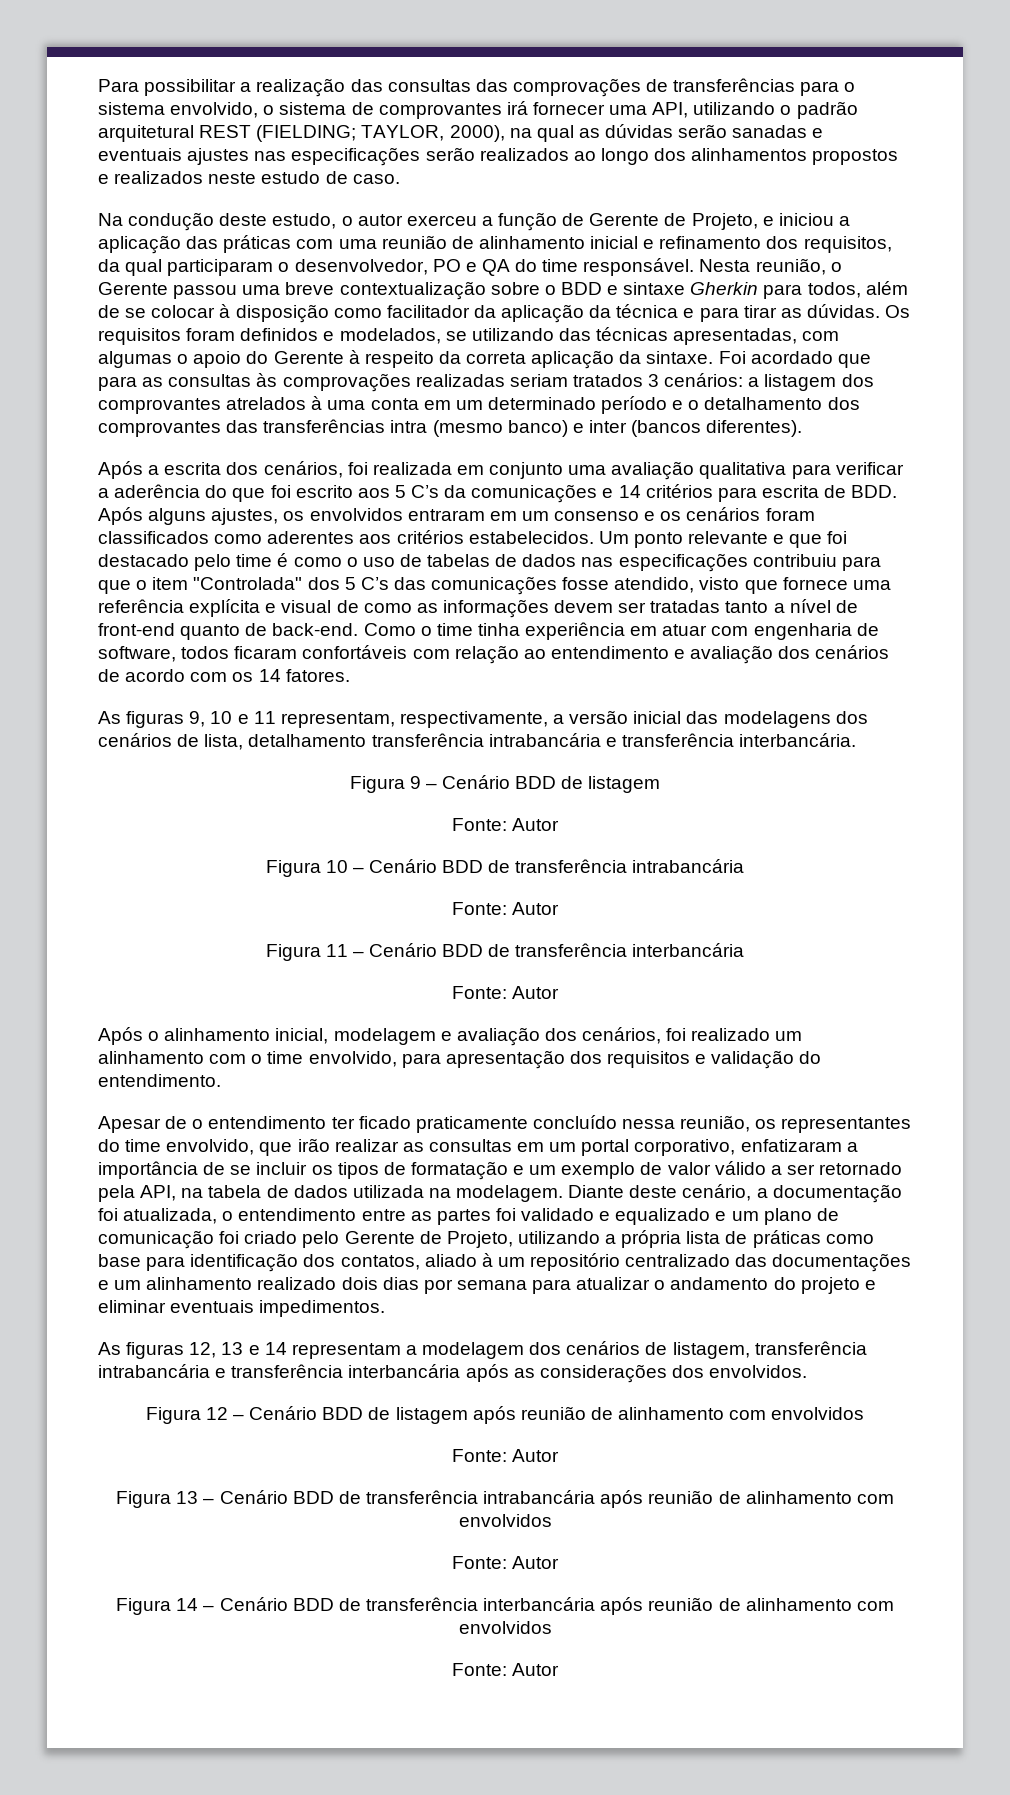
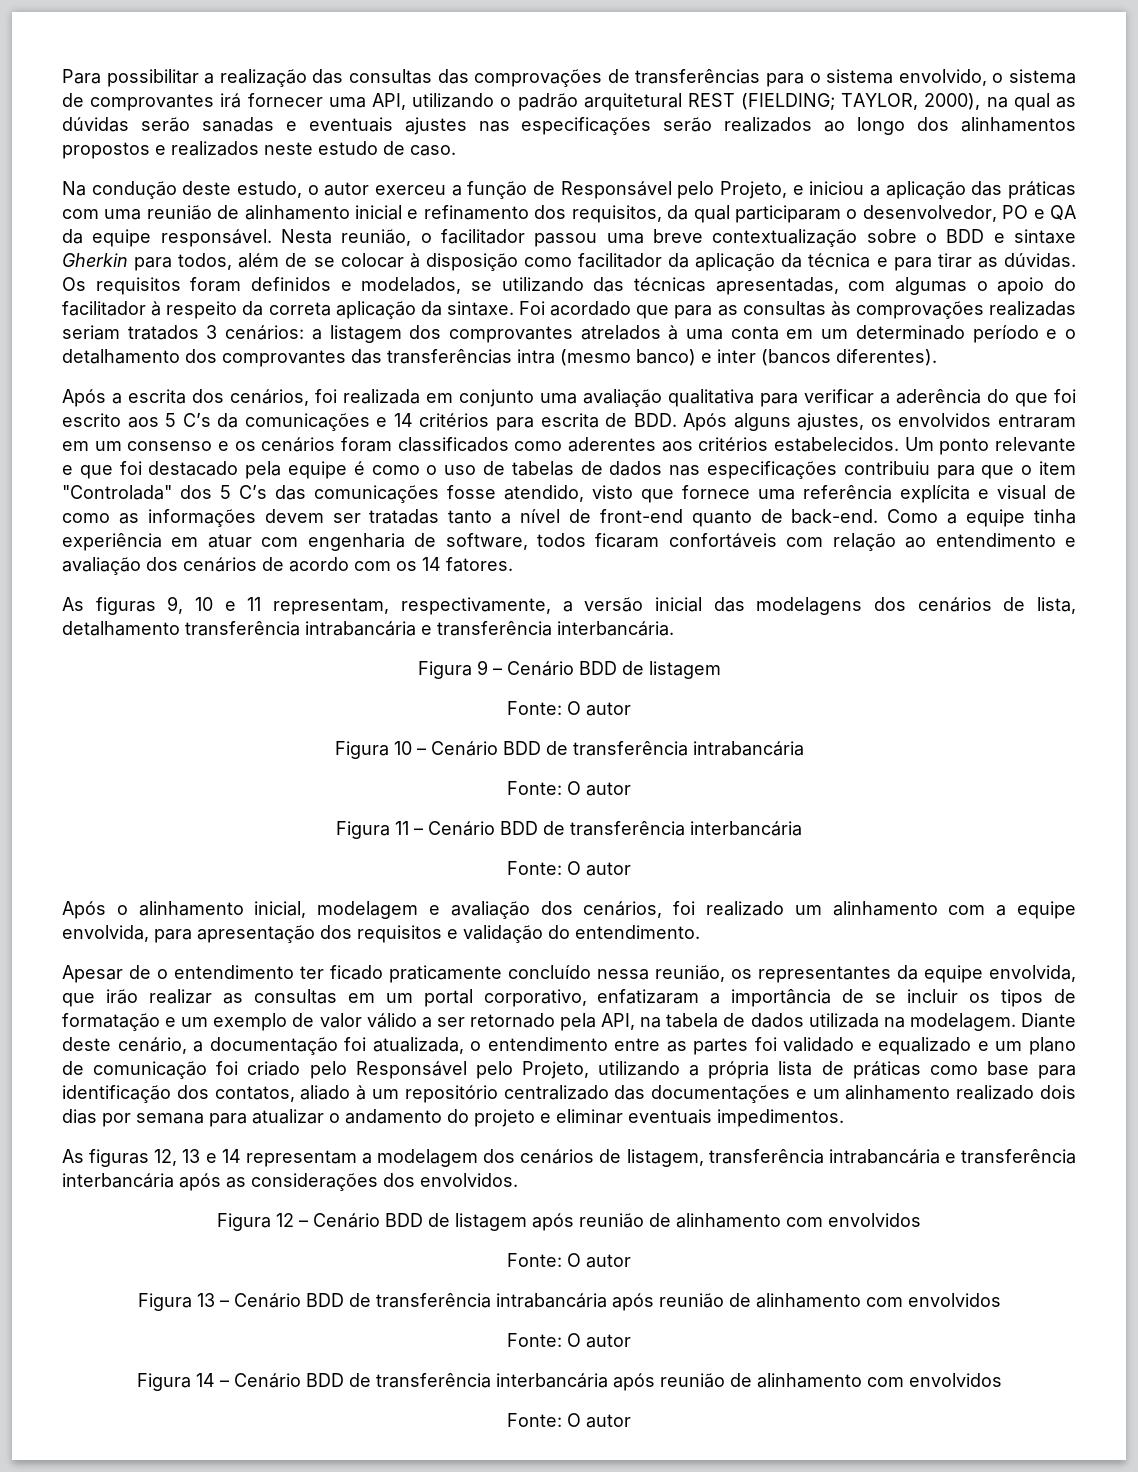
- Na condução deste estudo, o autor exerceu a função de Gerente de Projeto, e iniciou a aplicação das práticas com uma reunião de alinhamento inicial e refinamento dos requisitos, da qual participaram o desenvolvedor, PO e QA do time responsável.
+ Na condução deste estudo, o autor exerceu a função de Responsável pelo Projeto, e iniciou a aplicação das práticas com uma reunião de alinhamento inicial e refinamento dos requisitos, da qual participaram o desenvolvedor, PO e QA da equipe responsável.
- Nesta reunião, o Gerente passou uma breve contextualização sobre o BDD e sintaxe Gherkin para todos, além de se colocar à disposição como facilitador da aplicação da técnica e para tirar as dúvidas.
+ Nesta reunião, o facilitador passou uma breve contextualização sobre o BDD e sintaxe Gherkin para todos, além de se colocar à disposição como facilitador da aplicação da técnica e para tirar as dúvidas.
- Os requisitos foram definidos e modelados, se utilizando das técnicas apresentadas, com algumas o apoio do Gerente à respeito da correta aplicação da sintaxe.
+ Os requisitos foram definidos e modelados, se utilizando das técnicas apresentadas, com algumas o apoio do facilitador à respeito da correta aplicação da sintaxe.
- Um ponto relevante e que foi destacado pelo time é como o uso de tabelas de dados nas especificações contribuiu para que o item "Controlada" dos 5 C’s das comunicações fosse atendido, visto que fornece uma referência explícita e visual de como as informações devem ser tratadas tanto a nível de front-end quanto de back-end.
+ Um ponto relevante e que foi destacado pela equipe é como o uso de tabelas de dados nas especificações contribuiu para que o item "Controlada" dos 5 C’s das comunicações fosse atendido, visto que fornece uma referência explícita e visual de como as informações devem ser tratadas tanto a nível de front-end quanto de back-end.
- Como o time tinha experiência em atuar com engenharia de software, todos ficaram confortáveis com relação ao entendimento e avaliação dos cenários de acordo com os 14 fatores.
+ Como a equipe tinha experiência em atuar com engenharia de software, todos ficaram confortáveis com relação ao entendimento e avaliação dos cenários de acordo com os 14 fatores.
  Figura 9 – Cenário BDD de listagem
- Fonte: Autor
+ Fonte: O autor
  Figura 10 – Cenário BDD de transferência intrabancária
- Fonte: Autor
+ Fonte: O autor
  Figura 11 – Cenário BDD de transferência interbancária
- Fonte: Autor
+ Fonte: O autor
- Após o alinhamento inicial, modelagem e avaliação dos cenários, foi realizado um alinhamento com o time envolvido, para apresentação dos requisitos e validação do entendimento.
+ Após o alinhamento inicial, modelagem e avaliação dos cenários, foi realizado um alinhamento com a equipe envolvida, para apresentação dos requisitos e validação do entendimento.
- Apesar de o entendimento ter ficado praticamente concluído nessa reunião, os representantes do time envolvido, que irão realizar as consultas em um portal corporativo, enfatizaram a importância de se incluir os tipos de formatação e um exemplo de valor válido a ser retornado pela API, na tabela de dados utilizada na modelagem.
+ Apesar de o entendimento ter ficado praticamente concluído nessa reunião, os representantes da equipe envolvida, que irão realizar as consultas em um portal corporativo, enfatizaram a importância de se incluir os tipos de formatação e um exemplo de valor válido a ser retornado pela API, na tabela de dados utilizada na modelagem.
- Diante deste cenário, a documentação foi atualizada, o entendimento entre as partes foi validado e equalizado e um plano de comunicação foi criado pelo Gerente de Projeto, utilizando a própria lista de práticas como base para identificação dos contatos, aliado à um repositório centralizado das documentações e um alinhamento realizado dois dias por semana para atualizar o andamento do projeto e eliminar eventuais impedimentos.
+ Diante deste cenário, a documentação foi atualizada, o entendimento entre as partes foi validado e equalizado e um plano de comunicação foi criado pelo Responsável pelo Projeto, utilizando a própria lista de práticas como base para identificação dos contatos, aliado à um repositório centralizado das documentações e um alinhamento realizado dois dias por semana para atualizar o andamento do projeto e eliminar eventuais impedimentos.
  Figura 12 – Cenário BDD de listagem após reunião de alinhamento com envolvidos
- Fonte: Autor
+ Fonte: O autor
  Figura 13 – Cenário BDD de transferência intrabancária após reunião de alinhamento com envolvidos
- Fonte: Autor
+ Fonte: O autor
  Figura 14 – Cenário BDD de transferência interbancária após reunião de alinhamento com envolvidos
- Fonte: Autor
+ Fonte: O autor

